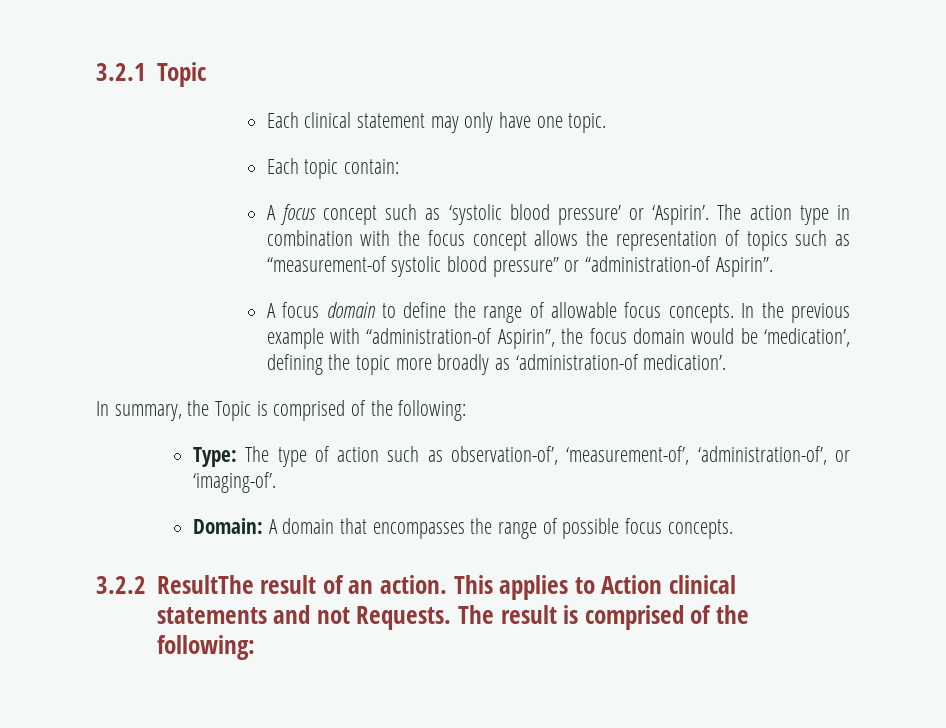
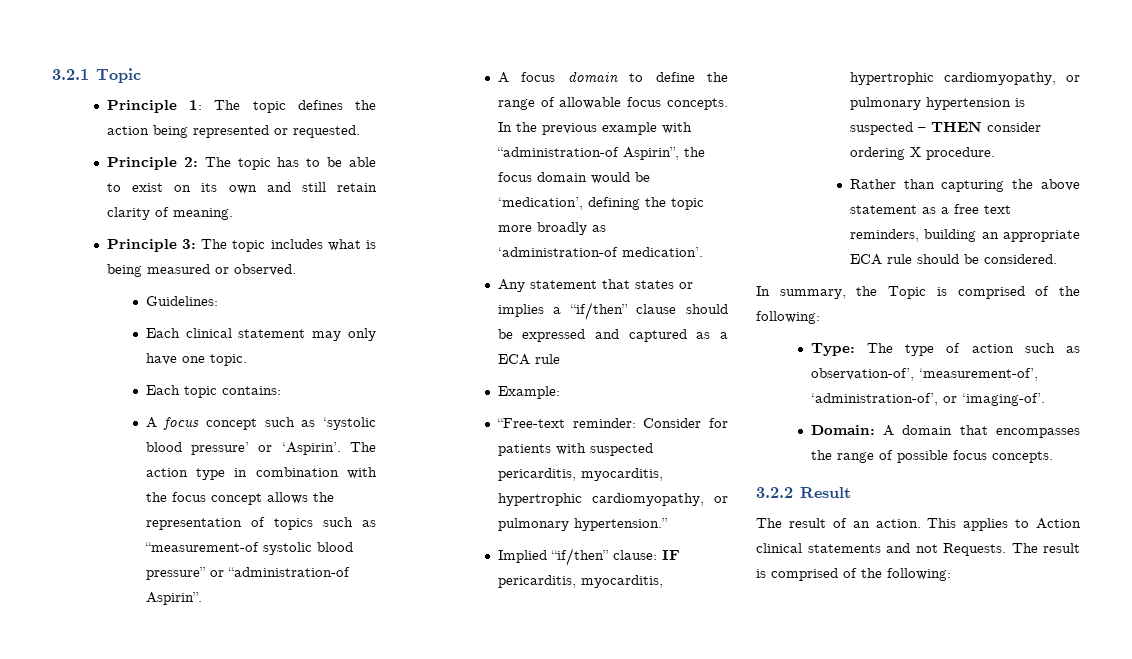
+ Principle 1: The topic defines the action being represented or requested.
+ Principle 2: The topic has to be able to exist on its own and still retain clarity of meaning.
+ Principle 3: The topic includes what is being measured or observed.
+ Guidelines:
- Each topic contain:
+ Each topic contains:
+ Any statement that states or implies a “if/then” clause should be expressed and captured as a ECA rule
+ Example:
+ “Free-text reminder: Consider for patients with suspected pericarditis, myocarditis, hypertrophic cardiomyopathy, or pulmonary hypertension.”
+ Implied “if/then” clause: IF pericarditis, myocarditis, hypertrophic cardiomyopathy, or pulmonary hypertension is suspected – THEN consider ordering X procedure.
+ Rather than capturing the above statement as a free text reminders, building an appropriate ECA rule should be considered.
- 3.2.2 ResultThe result of an action.
+ 3.2.2 Result
+ The result of an action.

